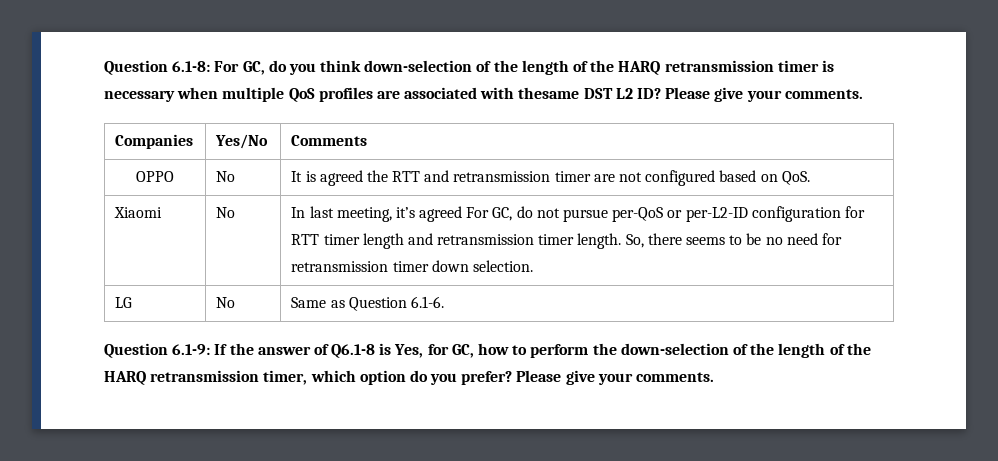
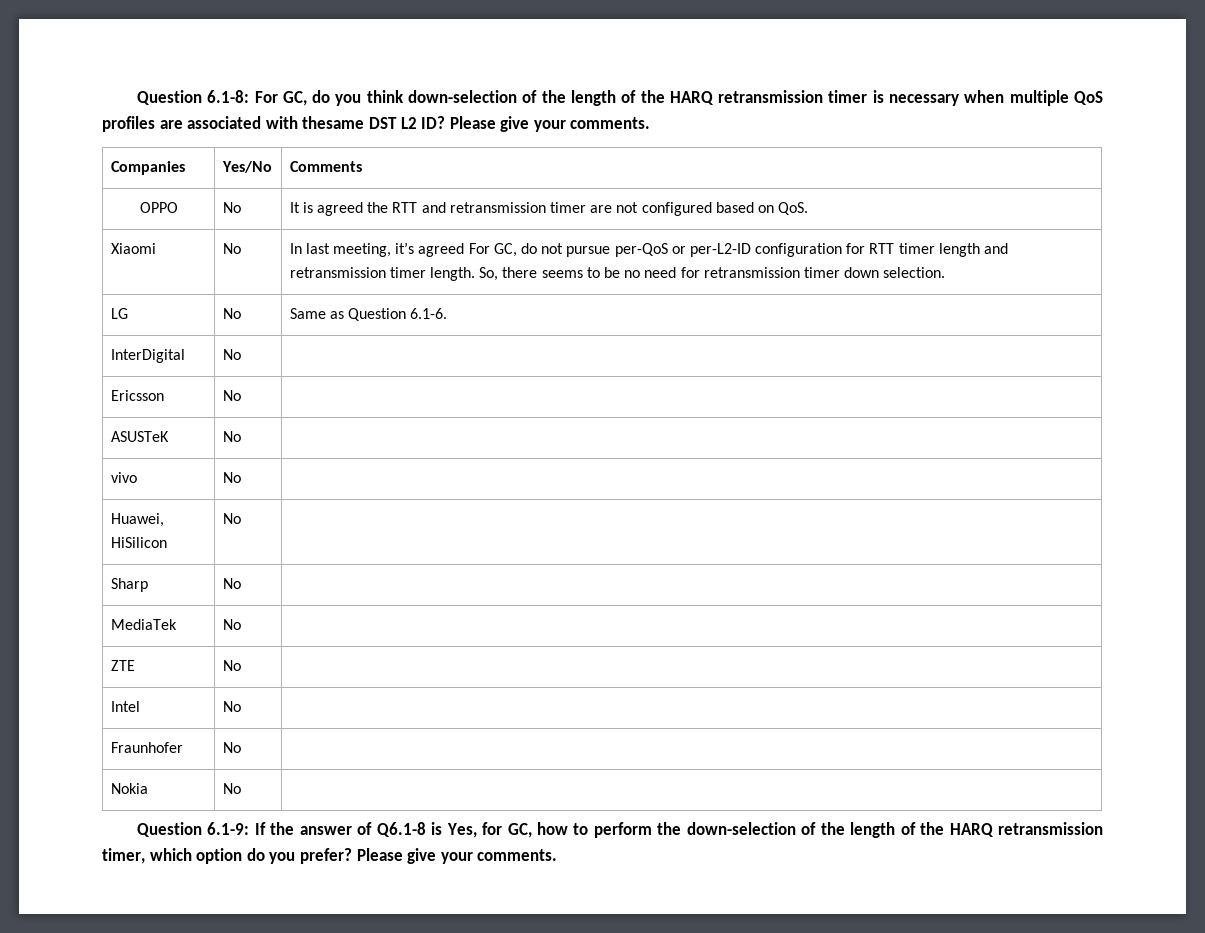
+ InterDigital | No |
+ Ericsson | No |
+ ASUSTeK | No |
+ vivo | No |
+ Huawei, HiSilicon | No |
+ Sharp | No |
+ MediaTek | No |
+ ZTE | No |
+ Intel | No |
+ Fraunhofer | No |
+ Nokia | No |

